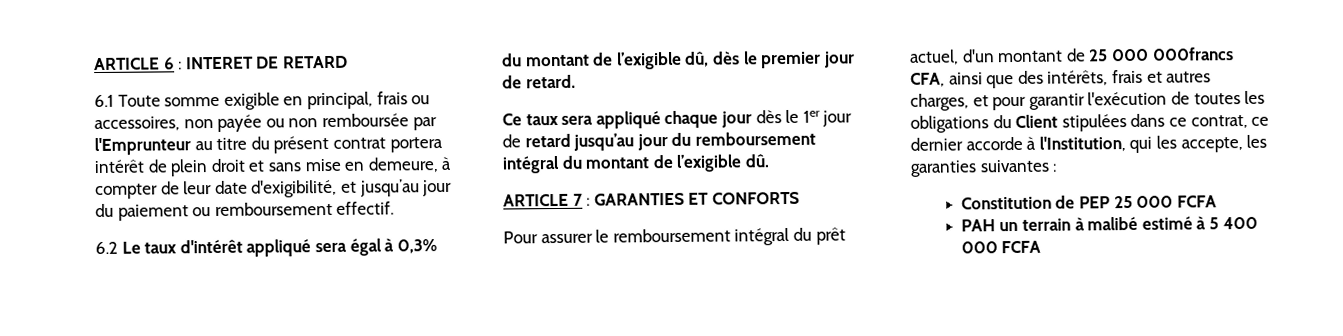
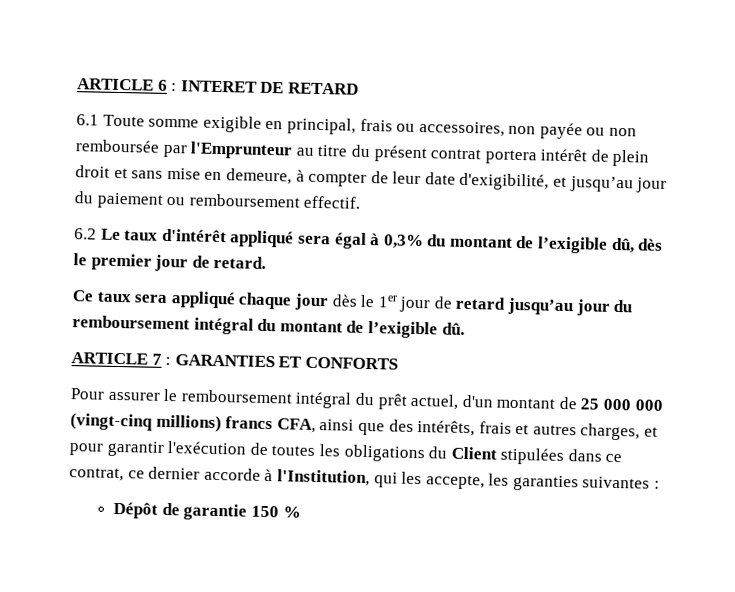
- Pour assurer le remboursement intégral du prêt actuel, d'un montant de 25 000 000francs CFA, ainsi que des intérêts, frais et autres charges, et pour garantir l'exécution de toutes les obligations du Client stipulées dans ce contrat, ce dernier accorde à l'Institution, qui les accepte, les garanties suivantes :
+ Pour assurer le remboursement intégral du prêt actuel, d'un montant de 25 000 000 (vingt-cinq millions) francs CFA, ainsi que des intérêts, frais et autres charges, et pour garantir l'exécution de toutes les obligations du Client stipulées dans ce contrat, ce dernier accorde à l'Institution, qui les accepte, les garanties suivantes :
- Constitution de PEP 25 000 FCFA
- PAH un terrain à malibé estimé à 5 400 000 FCFA
+ Dépôt de garantie 150 %

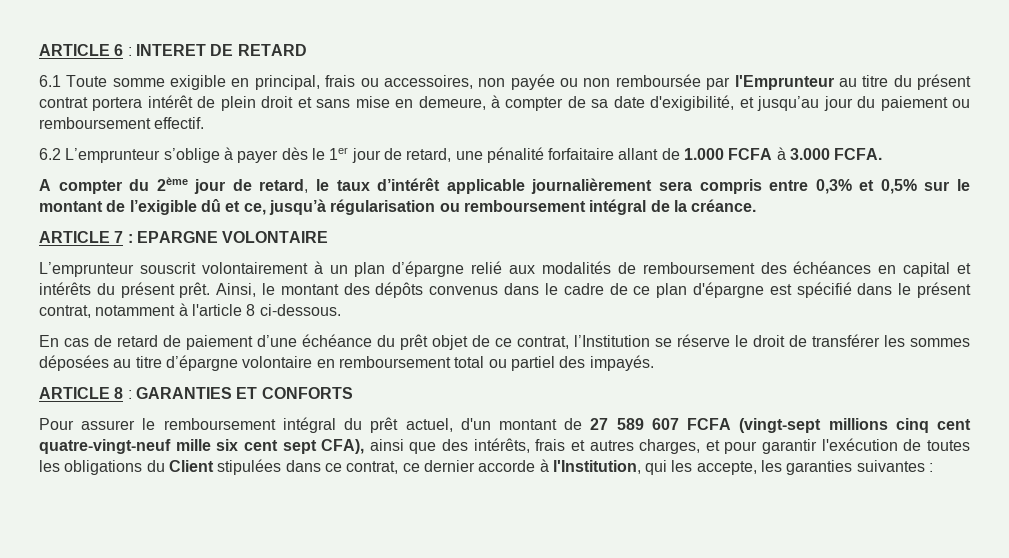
- 6.1 Toute somme exigible en principal, frais ou accessoires, non payée ou non remboursée par l'Emprunteur au titre du présent contrat portera intérêt de plein droit et sans mise en demeure, à compter de leur date d'exigibilité, et jusqu’au jour du paiement ou remboursement effectif.
+ 6.1 Toute somme exigible en principal, frais ou accessoires, non payée ou non remboursée par l'Emprunteur au titre du présent contrat portera intérêt de plein droit et sans mise en demeure, à compter de sa date d'exigibilité, et jusqu’au jour du paiement ou remboursement effectif.
- 6.2 Le taux d'intérêt appliqué sera égal à 0,3% du montant de l’exigible dû, dès le premier jour de retard.
- Ce taux sera appliqué chaque jour dès le 1er jour de retard jusqu’au jour du remboursement intégral du montant de l’exigible dû.
- ARTICLE 7 : GARANTIES ET CONFORTS
+ 6.2 L’emprunteur s’oblige à payer dès le 1er jour de retard, une pénalité forfaitaire allant de 1.000 FCFA à 3.000 FCFA.
+ A compter du 2ème jour de retard, le taux d’intérêt applicable journalièrement sera compris entre 0,3% et 0,5% sur le montant de l’exigible dû et ce, jusqu’à régularisation ou remboursement intégral de la créance.
+ ARTICLE 7 : EPARGNE VOLONTAIRE
+ L’emprunteur souscrit volontairement à un plan d’épargne relié aux modalités de remboursement des échéances en capital et intérêts du présent prêt. Ainsi, le montant des dépôts convenus dans le cadre de ce plan d'épargne est spécifié dans le présent contrat, notamment à l'article 8 ci-dessous.
+ En cas de retard de paiement d’une échéance du prêt objet de ce contrat, l’Institution se réserve le droit de transférer les sommes déposées au titre d’épargne volontaire en remboursement total ou partiel des impayés.
+ ARTICLE 8 : GARANTIES ET CONFORTS
- Pour assurer le remboursement intégral du prêt actuel, d'un montant de 25 000 000 (vingt-cinq millions) francs CFA, ainsi que des intérêts, frais et autres charges, et pour garantir l'exécution de toutes les obligations du Client stipulées dans ce contrat, ce dernier accorde à l'Institution, qui les accepte, les garanties suivantes :
+ Pour assurer le remboursement intégral du prêt actuel, d'un montant de 27 589 607 FCFA (vingt-sept millions cinq cent quatre-vingt-neuf mille six cent sept CFA), ainsi que des intérêts, frais et autres charges, et pour garantir l'exécution de toutes les obligations du Client stipulées dans ce contrat, ce dernier accorde à l'Institution, qui les accepte, les garanties suivantes :
- Dépôt de garantie 150 %

